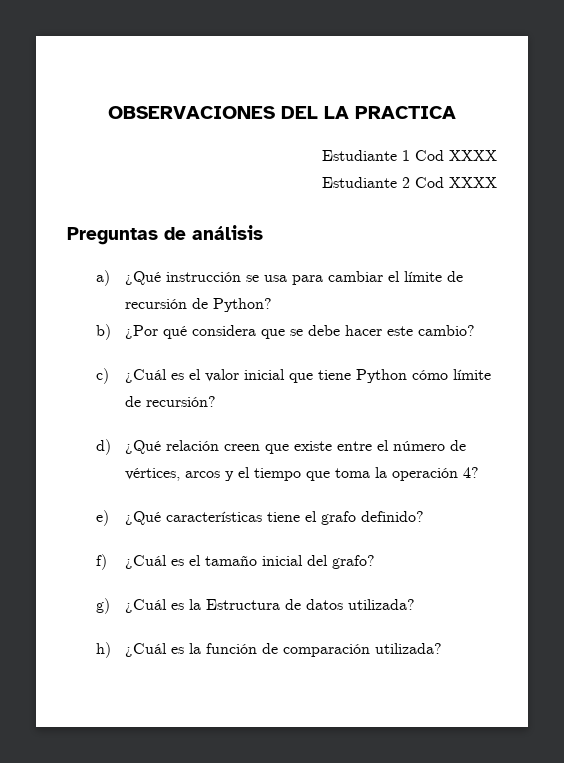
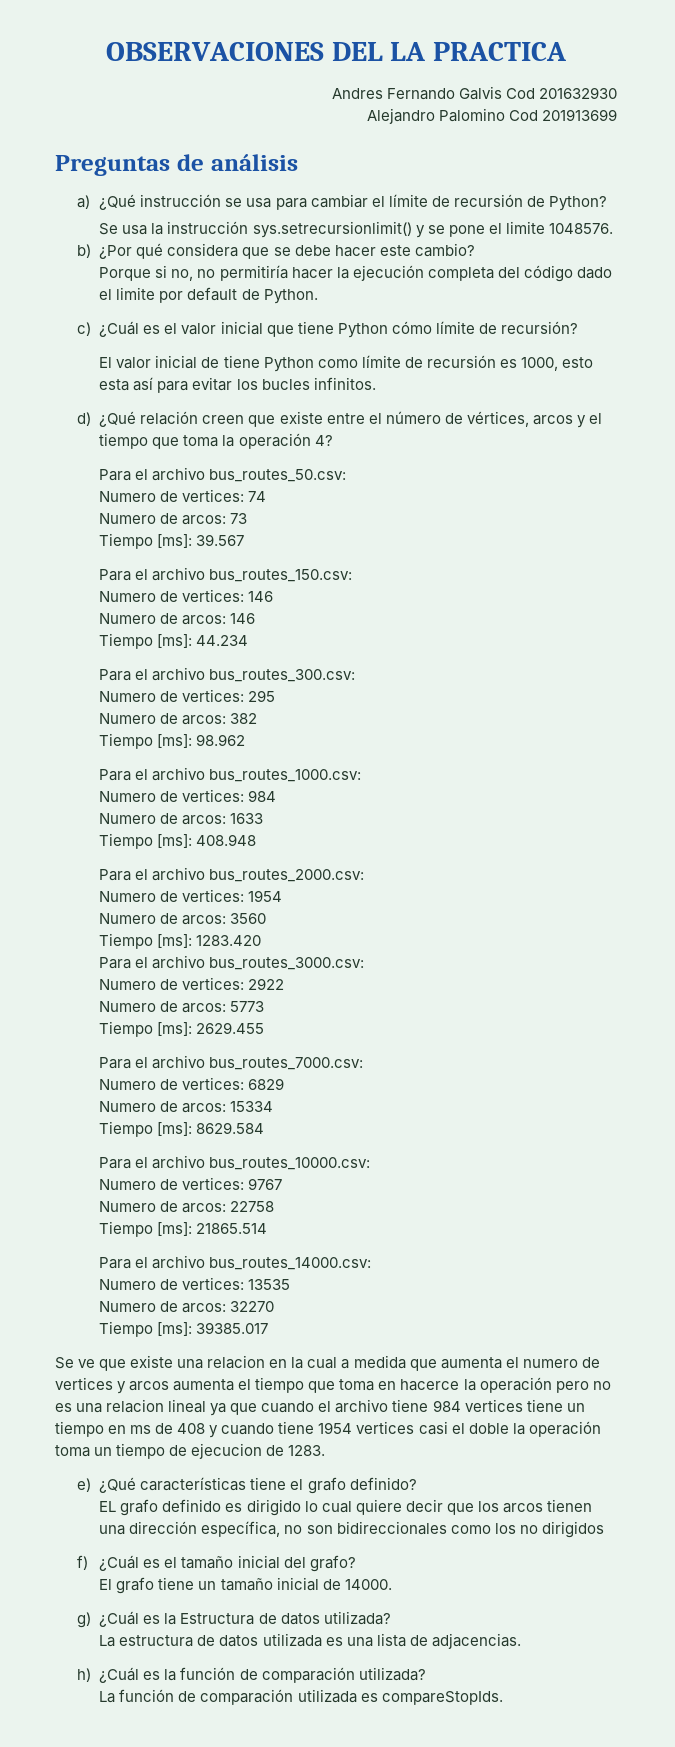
- Estudiante 1 Cod XXXX
- Estudiante 2 Cod XXXX
+ Andres Fernando Galvis Cod 201632930
+ Alejandro Palomino Cod 201913699
+ Se usa la instrucción sys.setrecursionlimit() y se pone el limite 1048576.
+ Porque si no, no permitiría hacer la ejecución completa del código dado el limite por default de Python.
+ El valor inicial de tiene Python como límite de recursión es 1000, esto esta así para evitar los bucles infinitos.
+ Para el archivo bus_routes_50.csv:
+ Numero de vertices: 74
+ Numero de arcos: 73
+ Tiempo [ms]: 39.567
+ Para el archivo bus_routes_150.csv:
+ Numero de vertices: 146
+ Numero de arcos: 146
+ Tiempo [ms]: 44.234
+ Para el archivo bus_routes_300.csv:
+ Numero de vertices: 295
+ Numero de arcos: 382
+ Tiempo [ms]: 98.962
+ Para el archivo bus_routes_1000.csv:
+ Numero de vertices: 984
+ Numero de arcos: 1633
+ Tiempo [ms]: 408.948
+ Para el archivo bus_routes_2000.csv:
+ Numero de vertices: 1954
+ Numero de arcos: 3560
+ Tiempo [ms]: 1283.420
+ Para el archivo bus_routes_3000.csv:
+ Numero de vertices: 2922
+ Numero de arcos: 5773
+ Tiempo [ms]: 2629.455
+ Para el archivo bus_routes_7000.csv:
+ Numero de vertices: 6829
+ Numero de arcos: 15334
+ Tiempo [ms]: 8629.584
+ Para el archivo bus_routes_10000.csv:
+ Numero de vertices: 9767
+ Numero de arcos: 22758
+ Tiempo [ms]: 21865.514
+ Para el archivo bus_routes_14000.csv:
+ Numero de vertices: 13535
+ Numero de arcos: 32270
+ Tiempo [ms]: 39385.017
+ Se ve que existe una relacion en la cual a medida que aumenta el numero de vertices y arcos aumenta el tiempo que toma en hacerce la operación pero no es una relacion lineal ya que cuando el archivo tiene 984 vertices tiene un tiempo en ms de 408 y cuando tiene 1954 vertices casi el doble la operación toma un tiempo de ejecucion de 1283.
+ EL grafo definido es dirigido lo cual quiere decir que los arcos tienen una dirección específica, no son bidireccionales como los no dirigidos
+ El grafo tiene un tamaño inicial de 14000.
+ La estructura de datos utilizada es una lista de adjacencias.
+ La función de comparación utilizada es compareStopIds.

